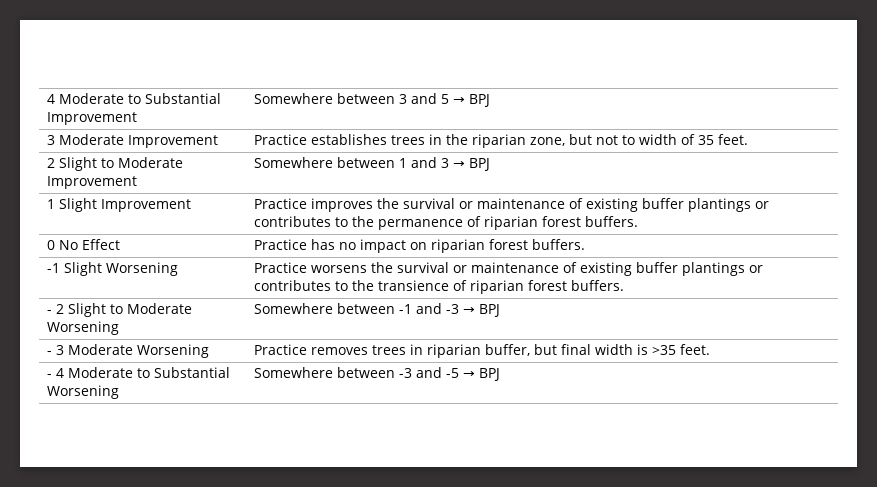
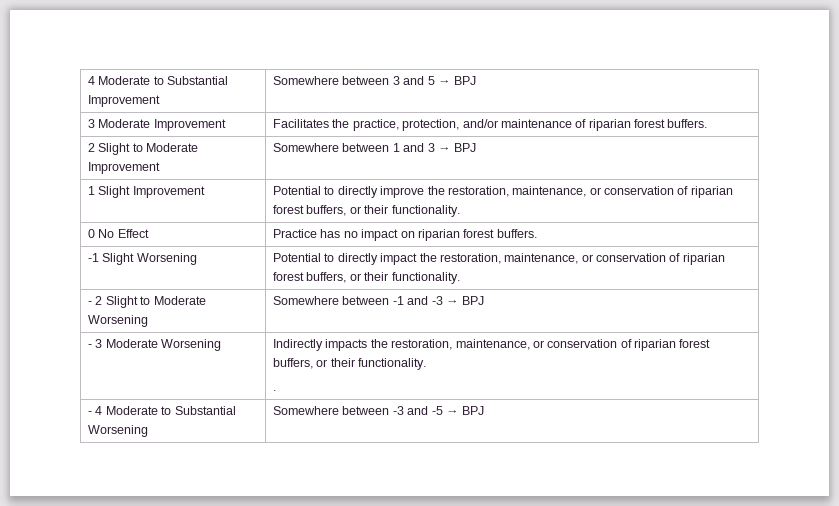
- 3 Moderate Improvement | Practice establishes trees in the riparian zone, but not to width of 35 feet.
+ 3 Moderate Improvement | Facilitates the practice, protection, and/or maintenance of riparian forest buffers.
- 1 Slight Improvement | Practice improves the survival or maintenance of existing buffer plantings or contributes to the permanence of riparian forest buffers.
+ 1 Slight Improvement | Potential to directly improve the restoration, maintenance, or conservation of riparian forest buffers, or their functionality.
- -1 Slight Worsening | Practice worsens the survival or maintenance of existing buffer plantings or contributes to the transience of riparian forest buffers.
+ -1 Slight Worsening | Potential to directly impact the restoration, maintenance, or conservation of riparian forest buffers, or their functionality.
- - 3 Moderate Worsening | Practice removes trees in riparian buffer, but final width is >35 feet.
+ - 3 Moderate Worsening | Indirectly impacts the restoration, maintenance, or conservation of riparian forest buffers, or their functionality.
+ .

